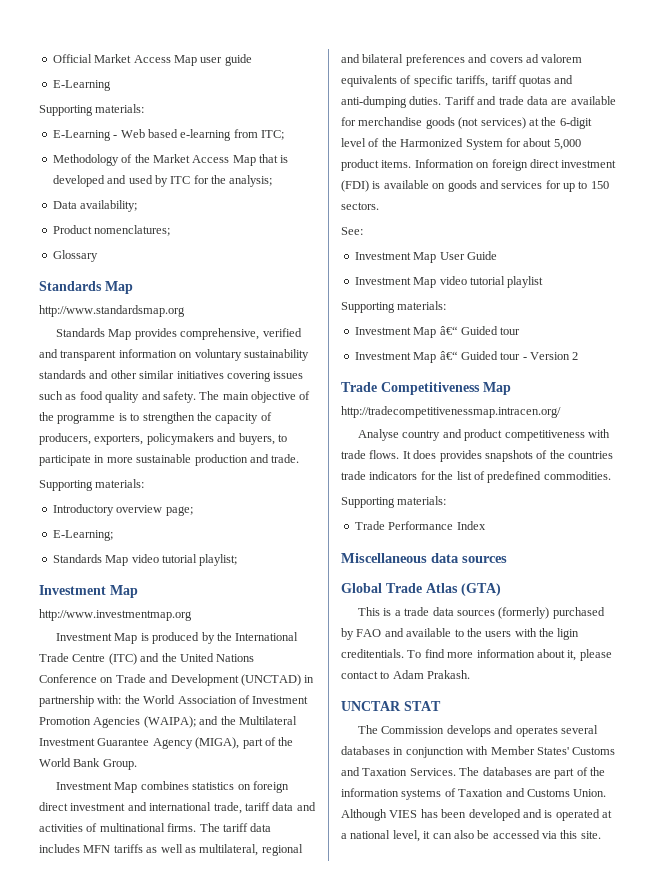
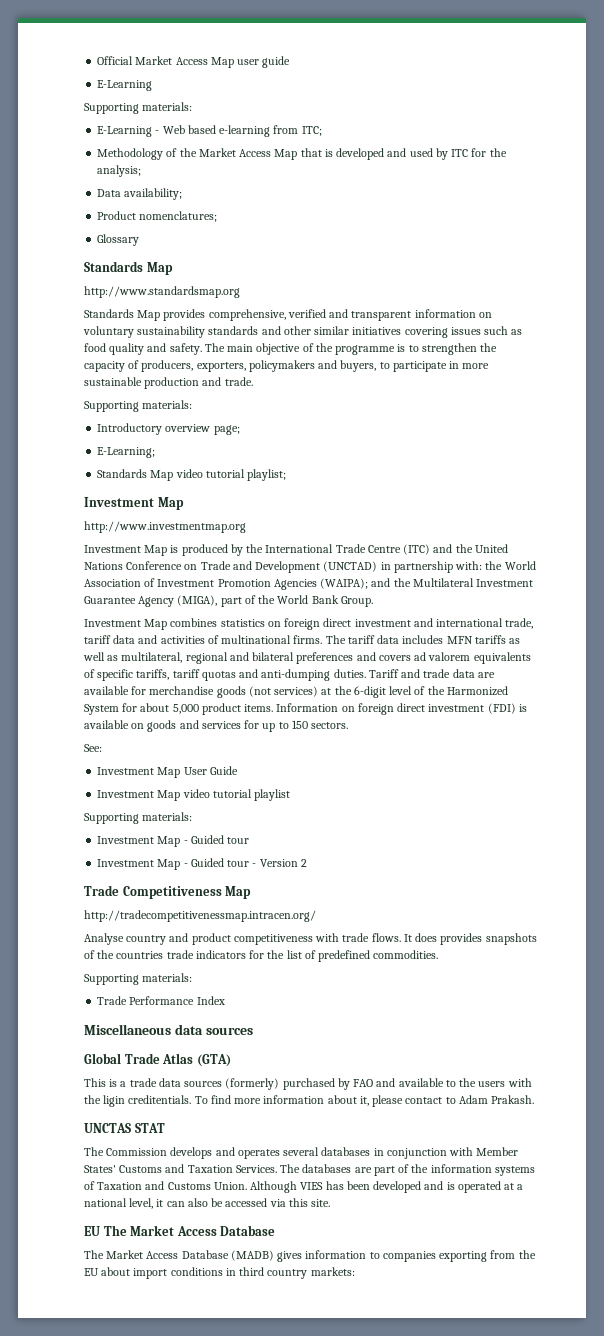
  Investment Map video tutorial playlist
  Supporting materials:
- Investment Map â€“ Guided tour
+ Investment Map - Guided tour
- Investment Map â€“ Guided tour - Version 2
+ Investment Map - Guided tour - Version 2
- UNCTAR STAT
+ UNCTAS STAT
+ EU The Market Access Database
+ The Market Access Database (MADB) gives information to companies exporting from the EU about import conditions in third country markets:

